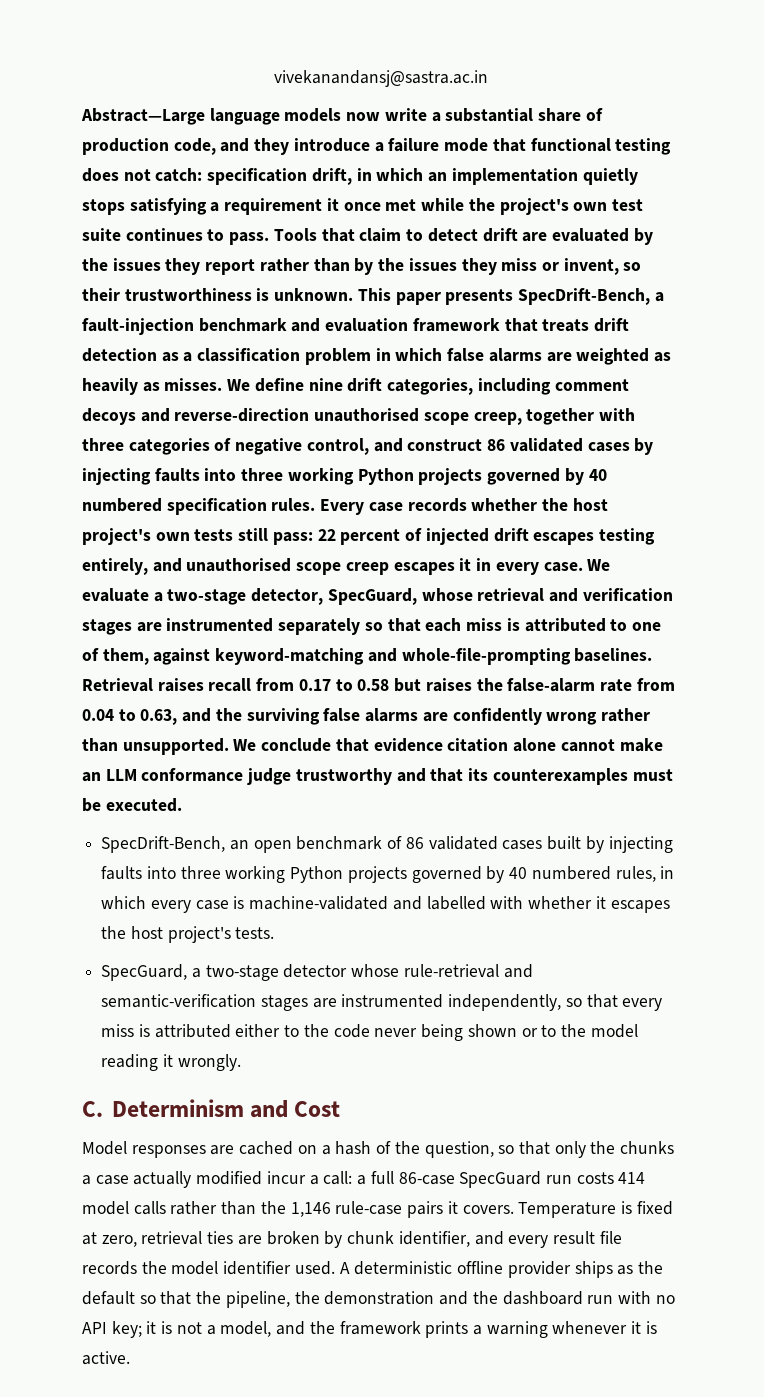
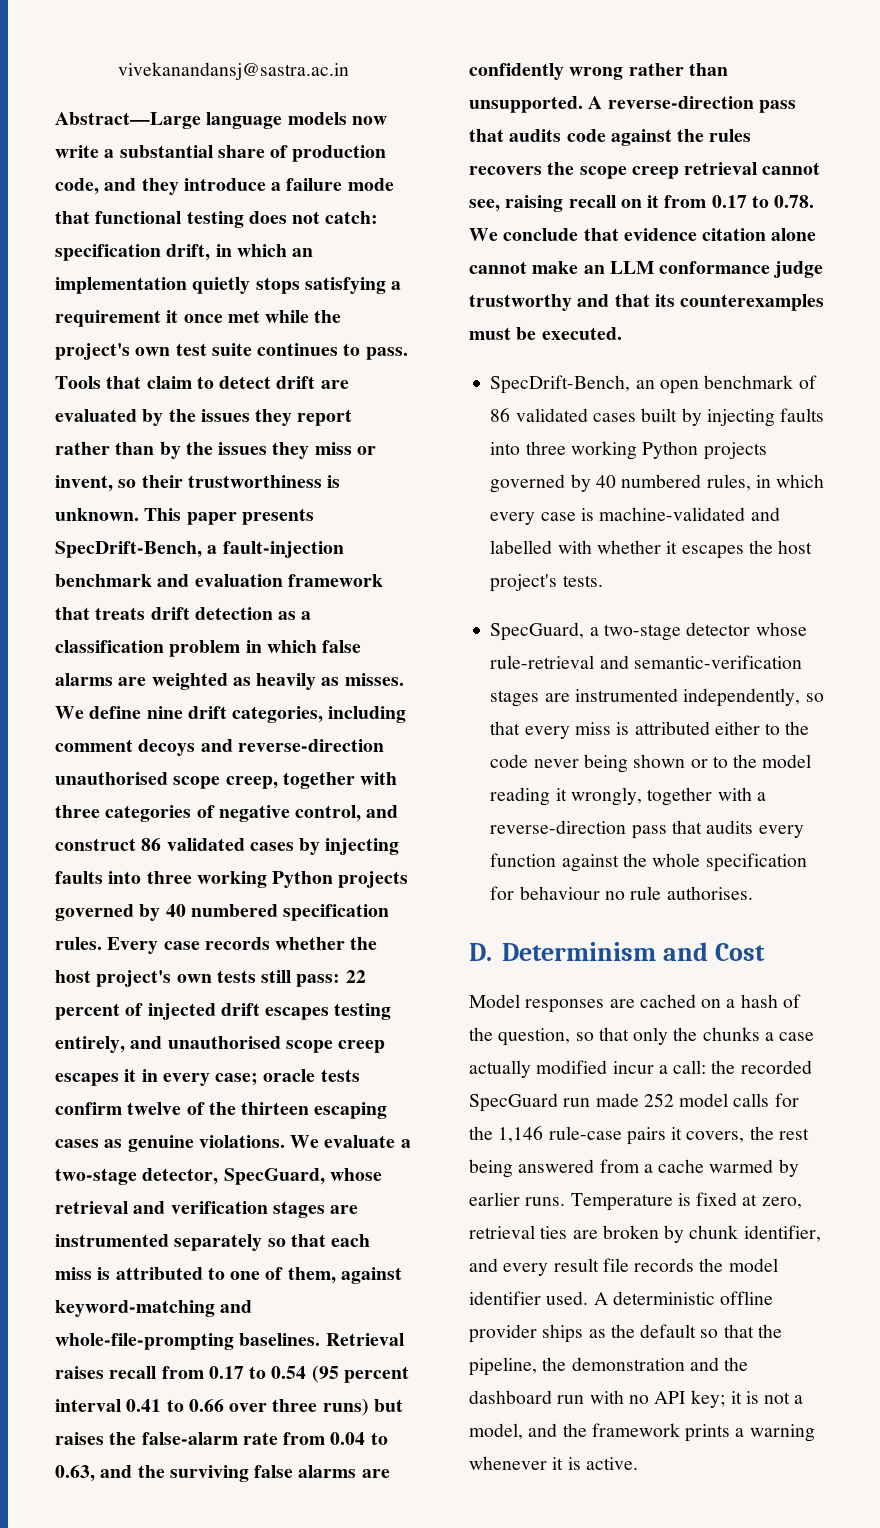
- Every case records whether the host project's own tests still pass: 22 percent of injected drift escapes testing entirely, and unauthorised scope creep escapes it in every case.
+ Every case records whether the host project's own tests still pass: 22 percent of injected drift escapes testing entirely, and unauthorised scope creep escapes it in every case; oracle tests confirm twelve of the thirteen escaping cases as genuine violations.
- Retrieval raises recall from 0.17 to 0.58 but raises the false-alarm rate from 0.04 to 0.63, and the surviving false alarms are confidently wrong rather than unsupported.
+ Retrieval raises recall from 0.17 to 0.54 (95 percent interval 0.41 to 0.66 over three runs) but raises the false-alarm rate from 0.04 to 0.63, and the surviving false alarms are confidently wrong rather than unsupported.
- We conclude that evidence citation alone cannot make an LLM conformance judge trustworthy and that its counterexamples must be executed.
+ A reverse-direction pass that audits code against the rules recovers the scope creep retrieval cannot see, raising recall on it from 0.17 to 0.78. We conclude that evidence citation alone cannot make an LLM conformance judge trustworthy and that its counterexamples must be executed.
- SpecGuard, a two-stage detector whose rule-retrieval and semantic-verification stages are instrumented independently, so that every miss is attributed either to the code never being shown or to the model reading it wrongly.
- C. Determinism and Cost
+ SpecGuard, a two-stage detector whose rule-retrieval and semantic-verification stages are instrumented independently, so that every miss is attributed either to the code never being shown or to the model reading it wrongly, together with a reverse-direction pass that audits every function against the whole specification for behaviour no rule authorises.
+ D. Determinism and Cost
- Model responses are cached on a hash of the question, so that only the chunks a case actually modified incur a call: a full 86-case SpecGuard run costs 414 model calls rather than the 1,146 rule-case pairs it covers.
+ Model responses are cached on a hash of the question, so that only the chunks a case actually modified incur a call: the recorded SpecGuard run made 252 model calls for the 1,146 rule-case pairs it covers, the rest being answered from a cache warmed by earlier runs.

